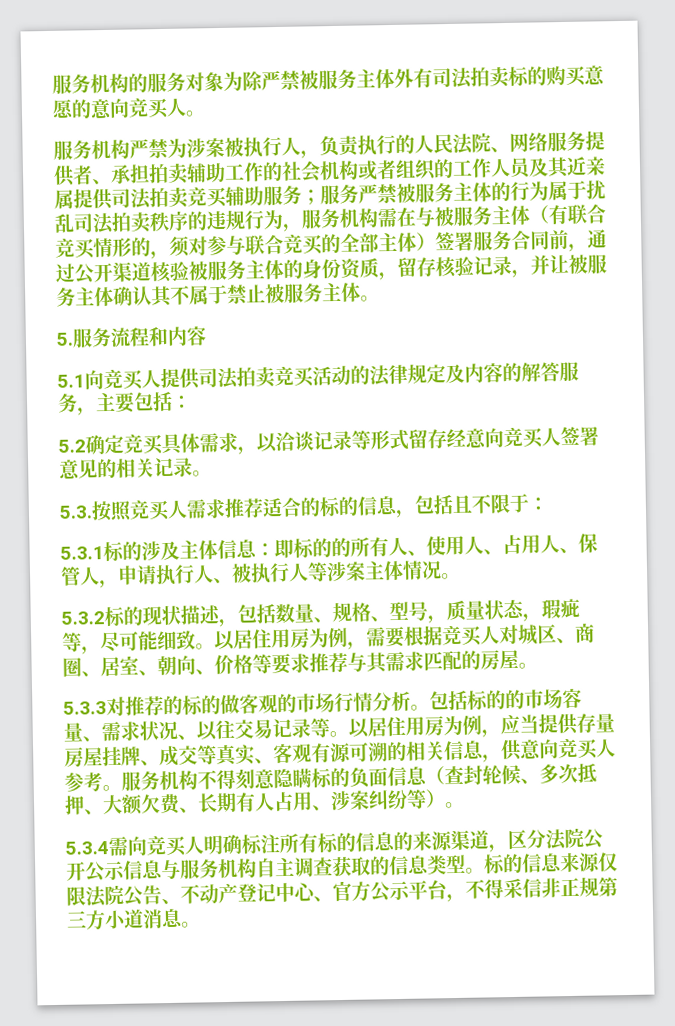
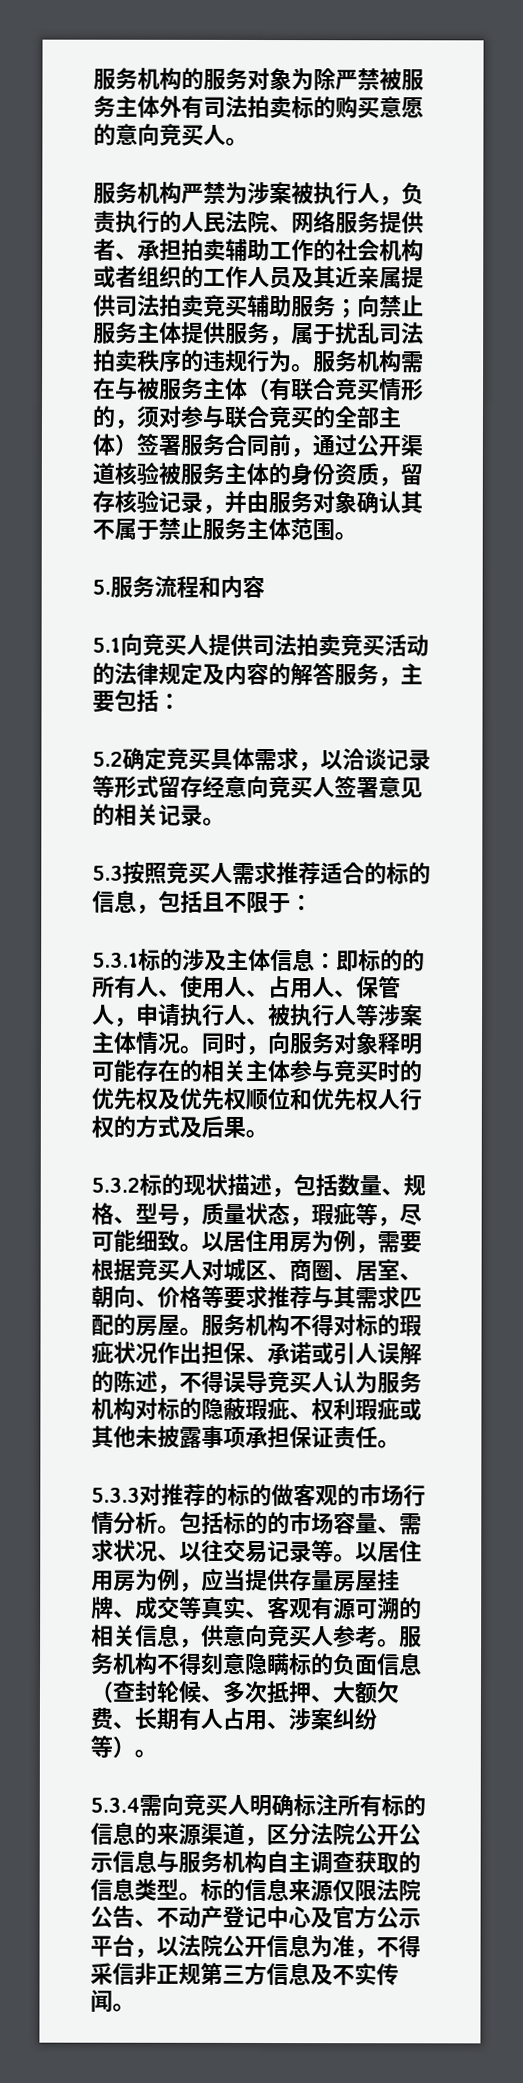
- 服务严禁被服务主体的行为属于扰乱司法拍卖秩序的违规行为，服务机构需在与被服务主体（有联合竞买情形的，须对参与联合竞买的全部主体）签署服务合同前，通过公开渠道核验被服务主体的身份资质，留存核验记录，并让被服务主体确认其不属于禁止被服务主体。
+ 向禁止服务主体提供服务，属于扰乱司法拍卖秩序的违规行为。服务机构需在与被服务主体（有联合竞买情形的，须对参与联合竞买的全部主体）签署服务合同前，通过公开渠道核验被服务主体的身份资质，留存核验记录，并由服务对象确认其不属于禁止服务主体范围。
- 5.3.按照竞买人需求推荐适合的标的信息，包括且不限于：
+ 5.3按照竞买人需求推荐适合的标的信息，包括且不限于：
+ 同时，向服务对象释明可能存在的相关主体参与竞买时的优先权及优先权顺位和优先权人行权的方式及后果。
+ 服务机构不得对标的瑕疵状况作出担保、承诺或引人误解的陈述，不得误导竞买人认为服务机构对标的隐蔽瑕疵、权利瑕疵或其他未披露事项承担保证责任。
- 标的信息来源仅限法院公告、不动产登记中心、官方公示平台，不得采信非正规第三方小道消息。
+ 标的信息来源仅限法院公告、不动产登记中心及官方公示平台，以法院公开信息为准，不得采信非正规第三方信息及不实传闻。

